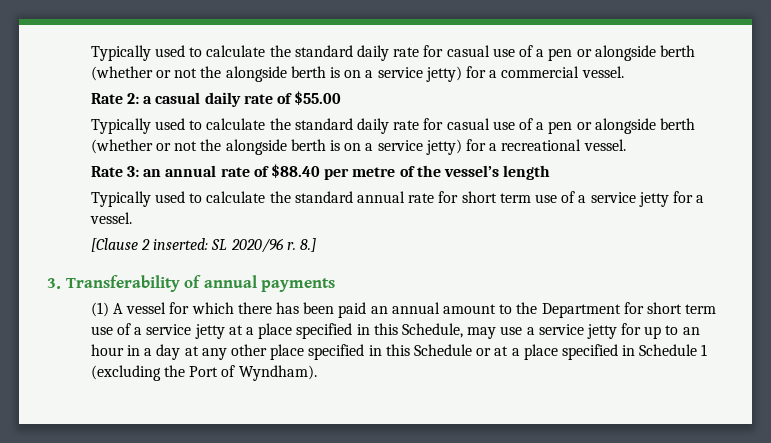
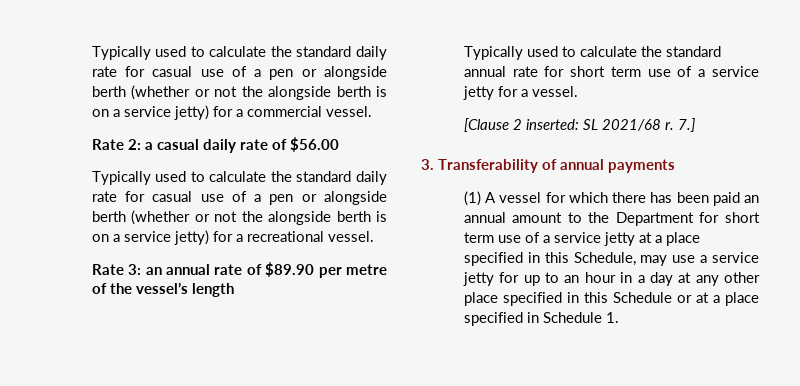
- Rate 2: a casual daily rate of $55.00
+ Rate 2: a casual daily rate of $56.00
- Rate 3: an annual rate of $88.40 per metre of the vessel’s length
+ Rate 3: an annual rate of $89.90 per metre of the vessel’s length
- [Clause 2 inserted: SL 2020/96 r. 8.]
+ [Clause 2 inserted: SL 2021/68 r. 7.]
- (1) A vessel for which there has been paid an annual amount to the Department for short term use of a service jetty at a place specified in this Schedule, may use a service jetty for up to an hour in a day at any other place specified in this Schedule or at a place specified in Schedule 1 (excluding the Port of Wyndham).
+ (1) A vessel for which there has been paid an annual amount to the Department for short term use of a service jetty at a place specified in this Schedule, may use a service jetty for up to an hour in a day at any other place specified in this Schedule or at a place specified in Schedule 1.

